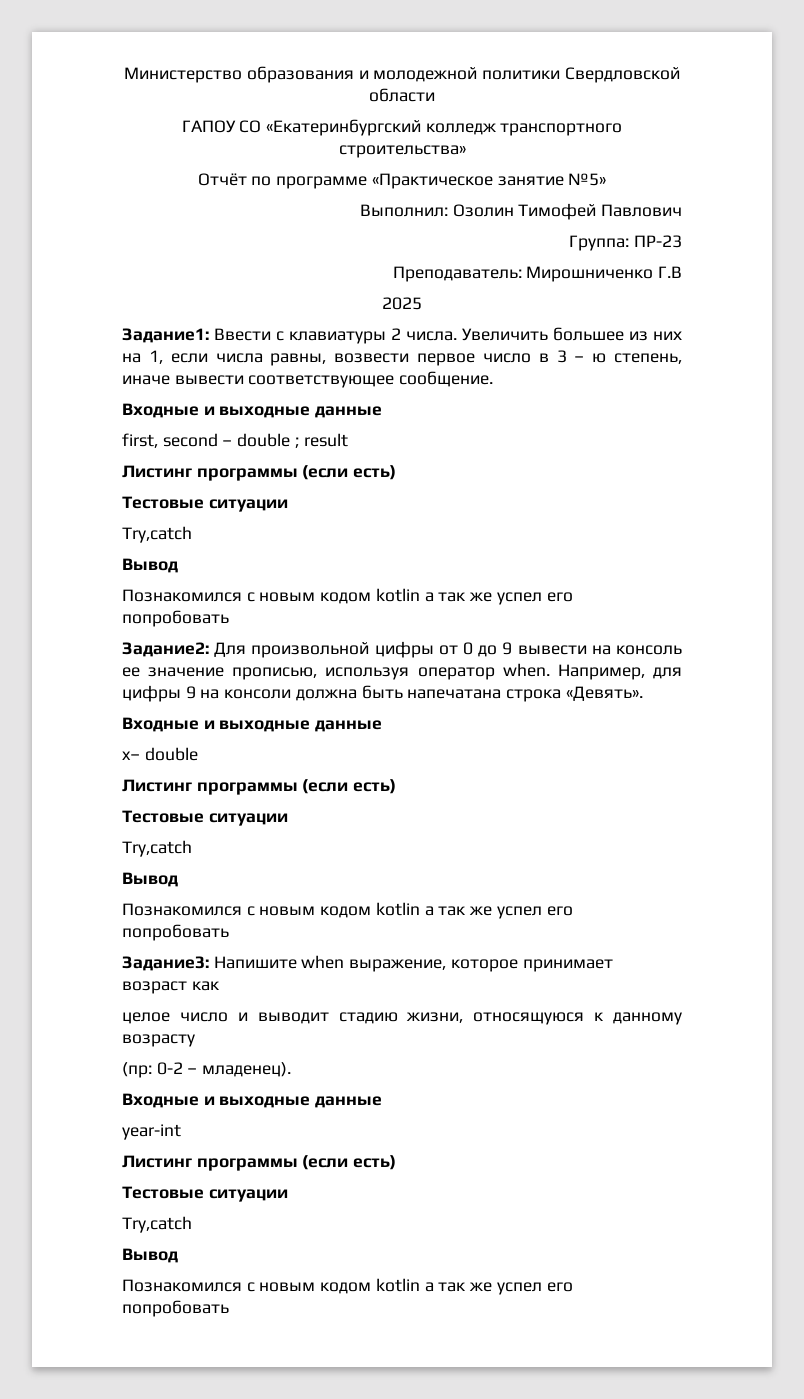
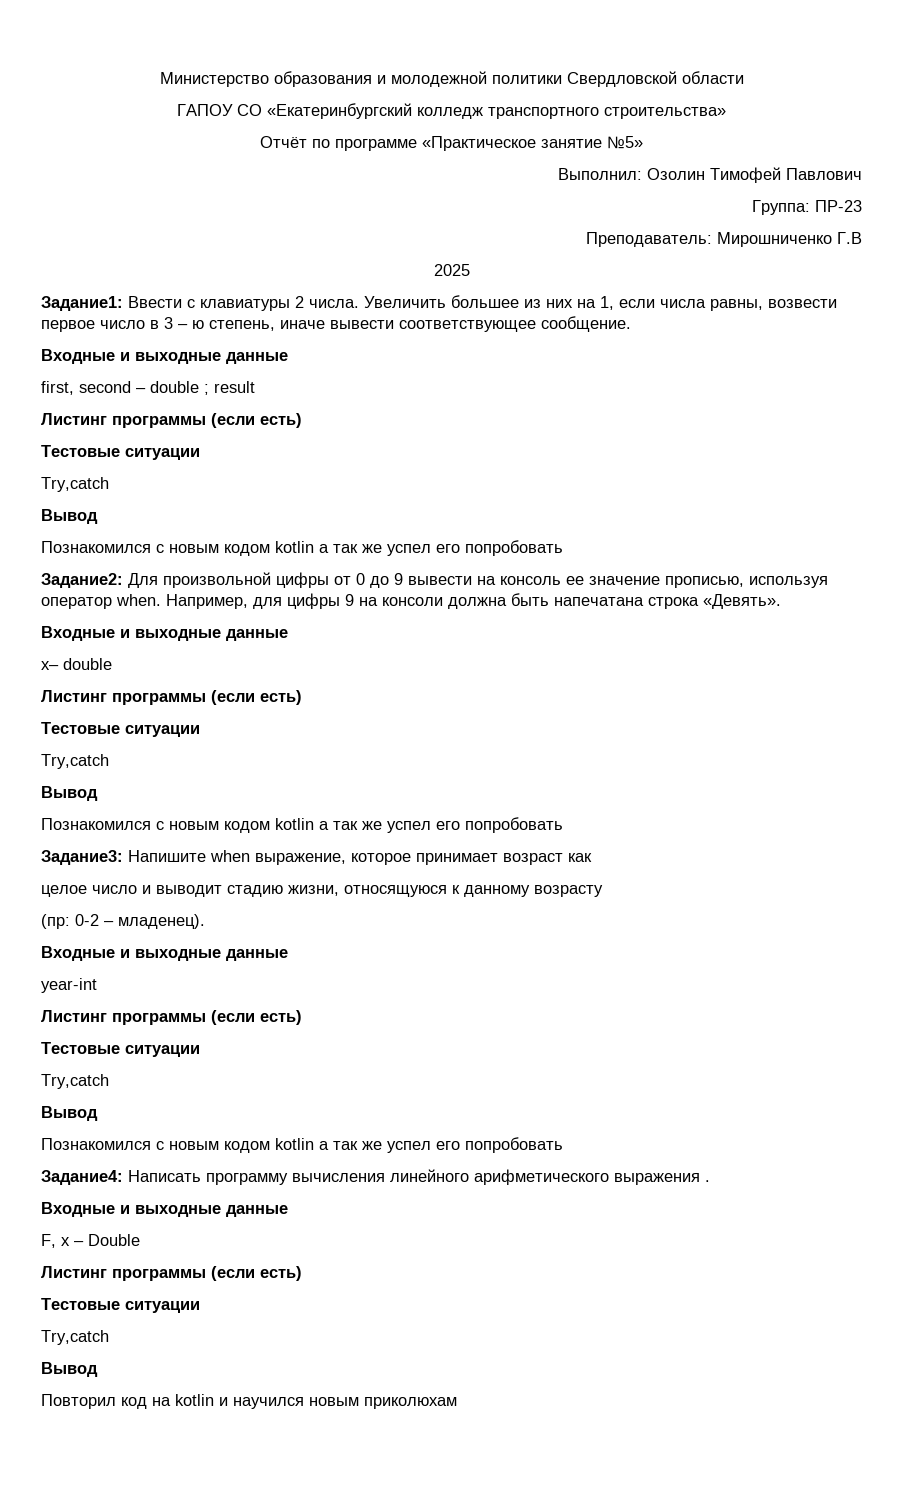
+ Задание4: Написать программу вычисления линейного арифметического выражения .
+ Входные и выходные данные
+ F, x – Double
+ Листинг программы (если есть)
+ Тестовые ситуации
+ Try,catch
+ Вывод
+ Повторил код на kotlin и научился новым приколюхам

